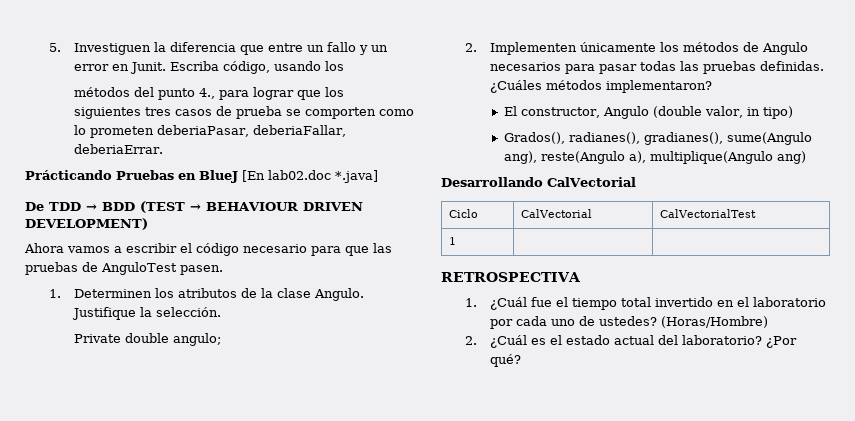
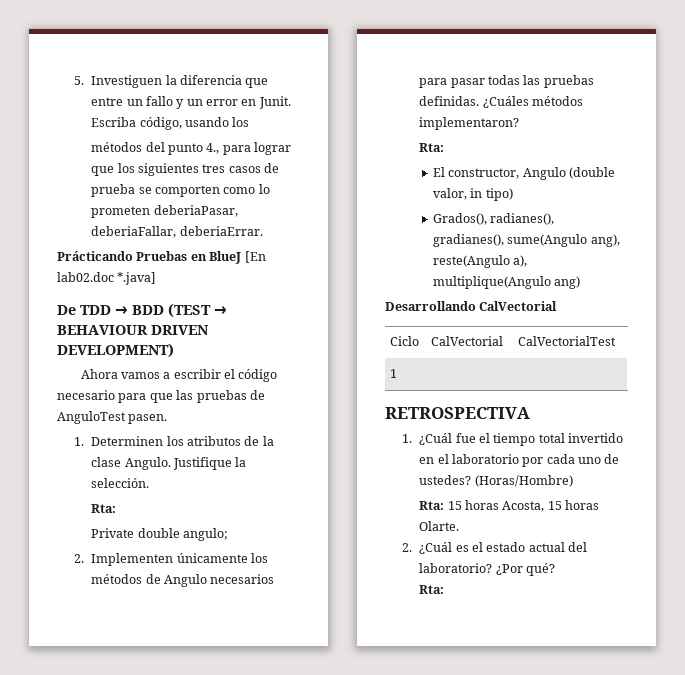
  Justifique la selección.
+ Rta:
  ¿Cuáles métodos implementaron?
+ Rta:
+ Rta: 15 horas Acosta, 15 horas Olarte.
  ¿Por qué?
+ Rta:

